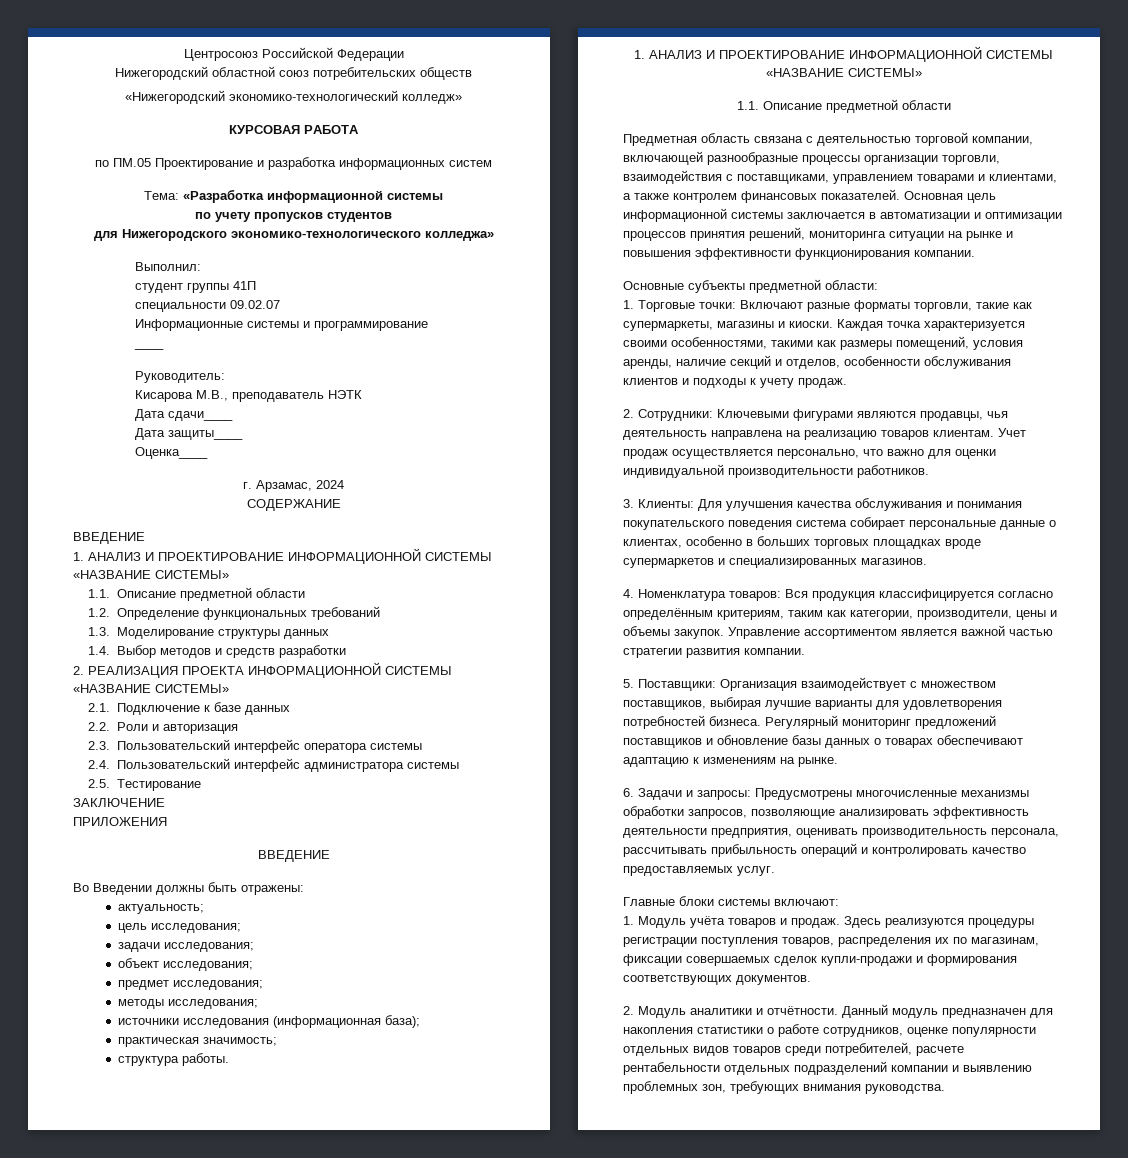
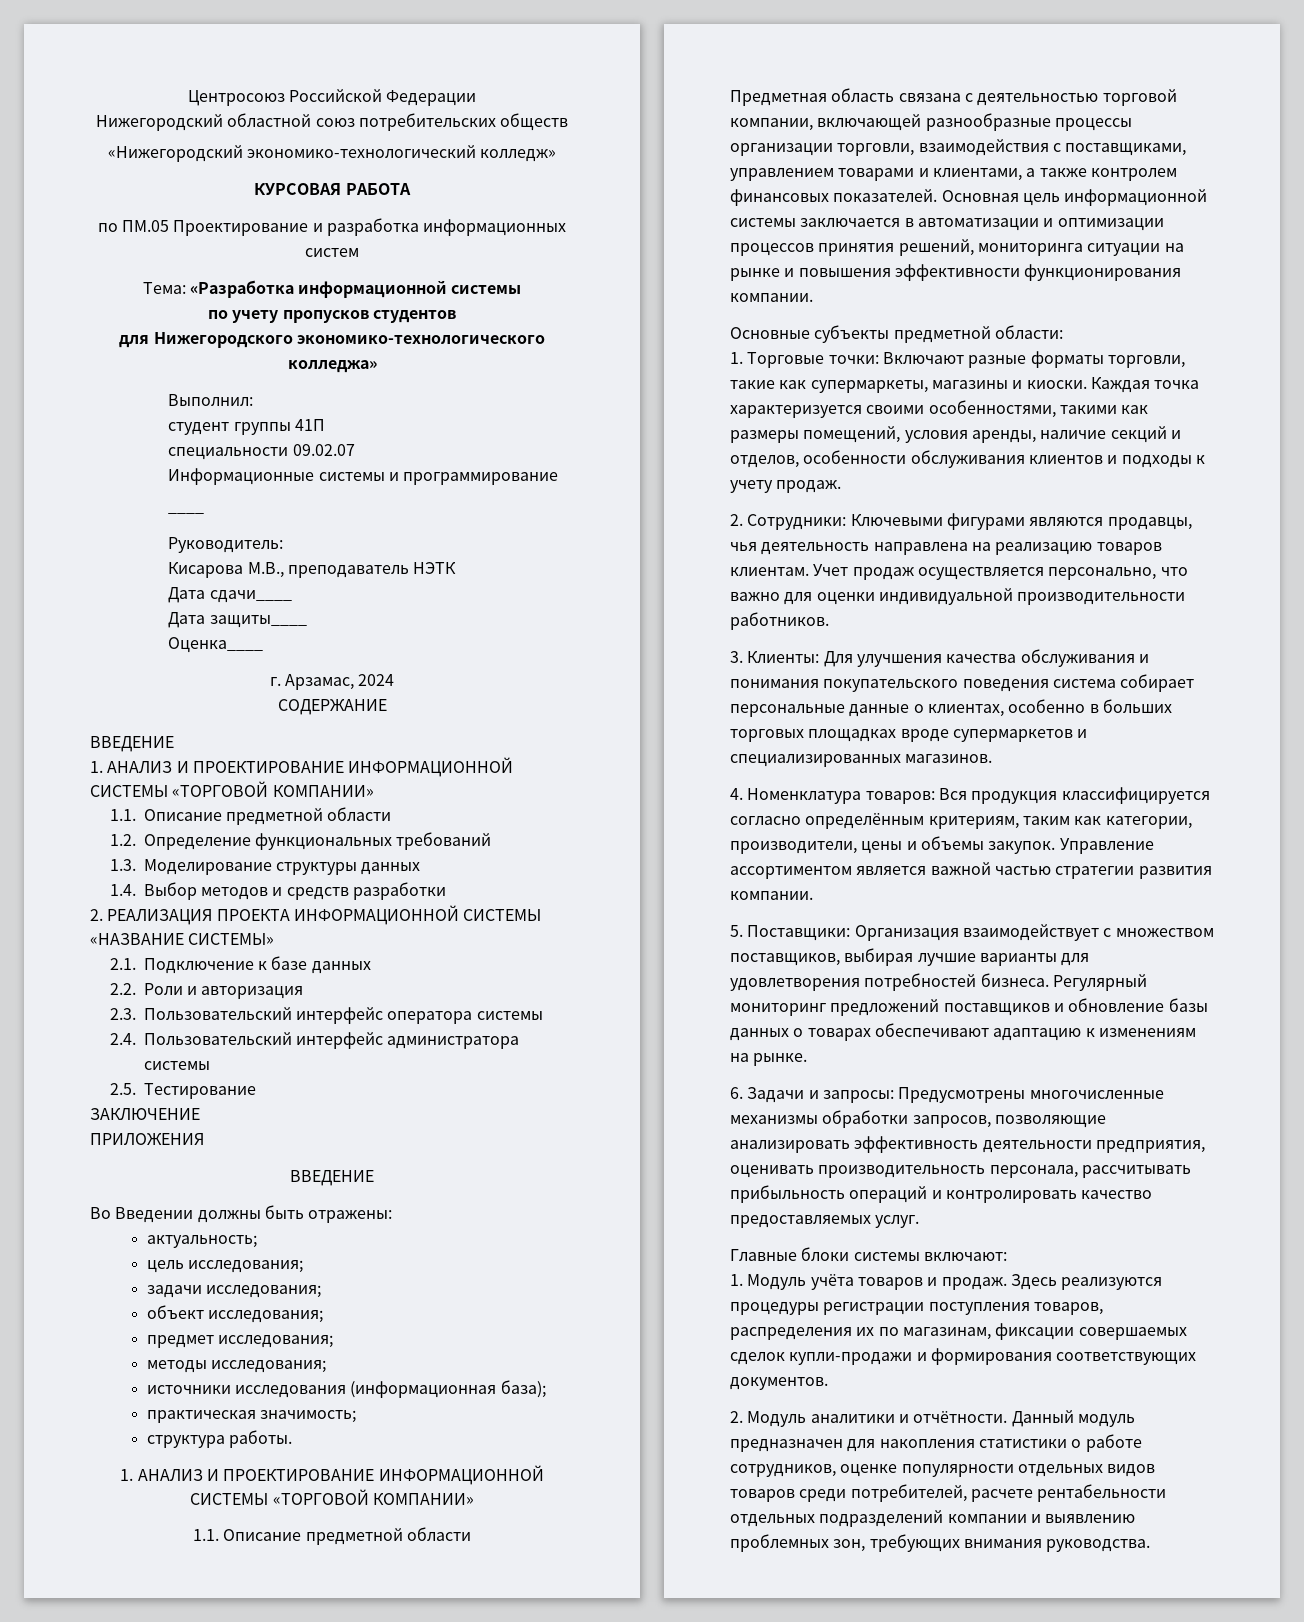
  СОДЕРЖАНИЕ
  ВВЕДЕНИЕ
- 1. АНАЛИЗ И ПРОЕКТИРОВАНИЕ ИНФОРМАЦИОННОЙ СИСТЕМЫ «НАЗВАНИЕ СИСТЕМЫ»
+ 1. АНАЛИЗ И ПРОЕКТИРОВАНИЕ ИНФОРМАЦИОННОЙ СИСТЕМЫ «ТОРГОВОЙ КОМПАНИИ»
  структура работы.
- 1. АНАЛИЗ И ПРОЕКТИРОВАНИЕ ИНФОРМАЦИОННОЙ СИСТЕМЫ «НАЗВАНИЕ СИСТЕМЫ»
+ 1. АНАЛИЗ И ПРОЕКТИРОВАНИЕ ИНФОРМАЦИОННОЙ СИСТЕМЫ «ТОРГОВОЙ КОМПАНИИ»

